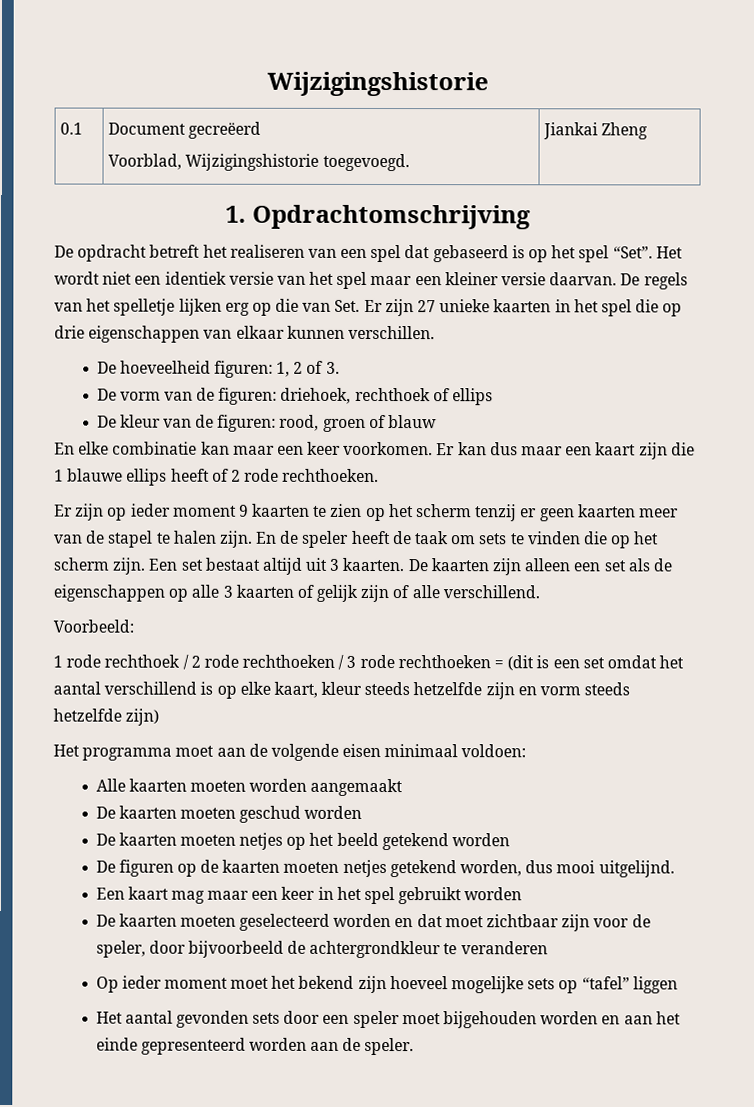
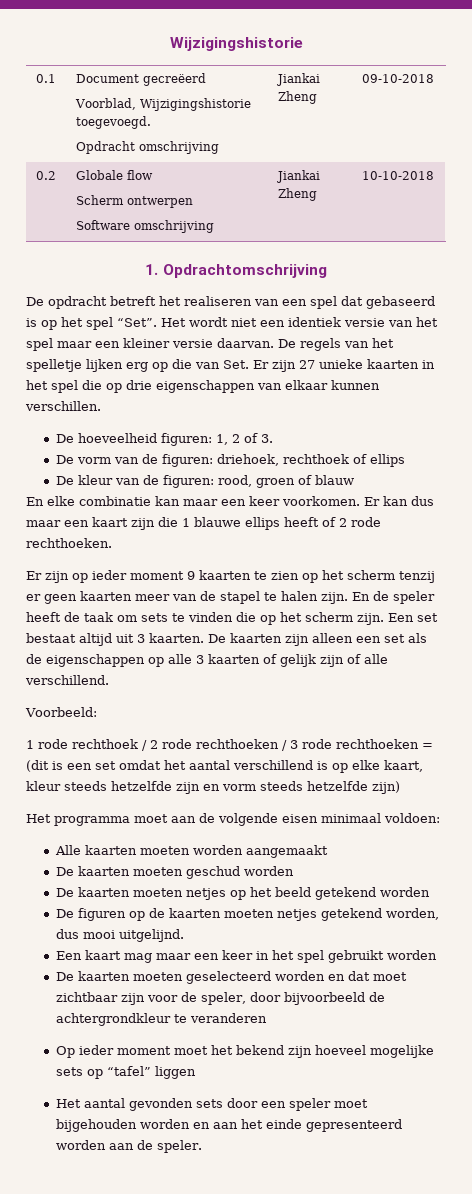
  0.1 | Document gecreëerd
- Voorblad, Wijzigingshistorie toegevoegd. | Jiankai Zheng
+ Voorblad, Wijzigingshistorie toegevoegd.
+ Opdracht omschrijving | Jiankai Zheng | 09-10-2018
+ 0.2 | Globale flow
+ Scherm ontwerpen
+ Software omschrijving | Jiankai Zheng | 10-10-2018

